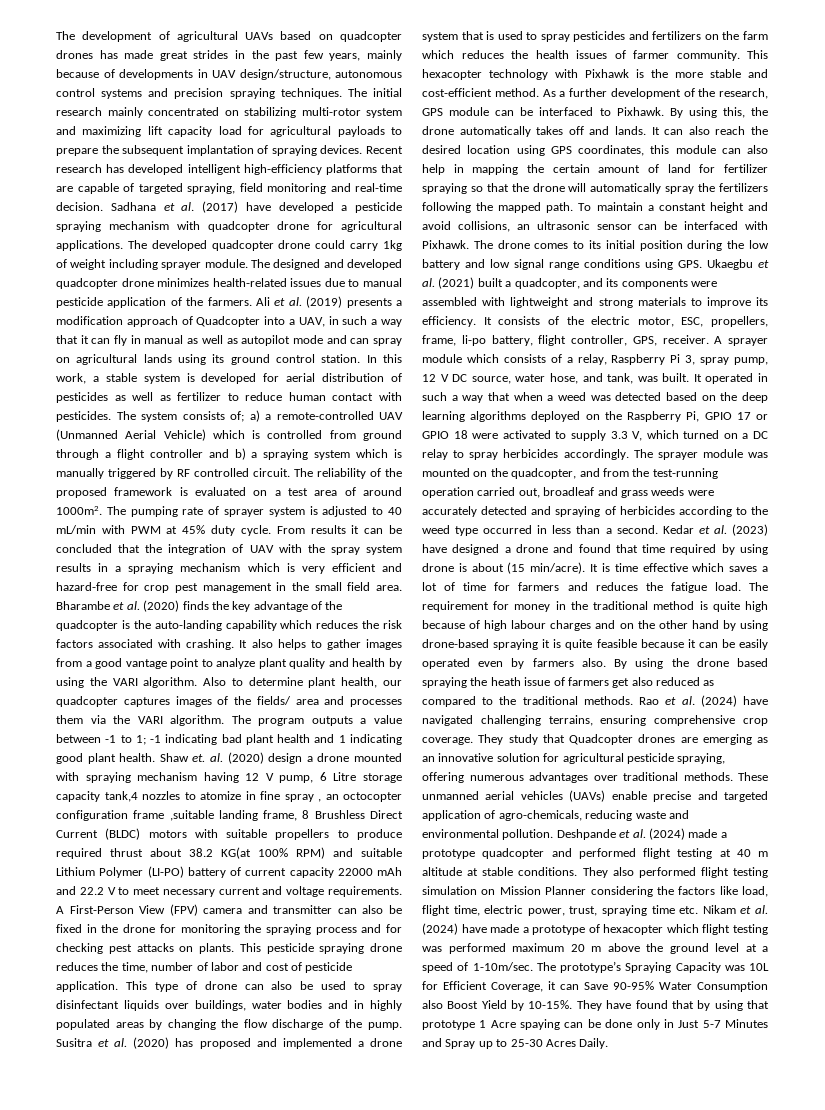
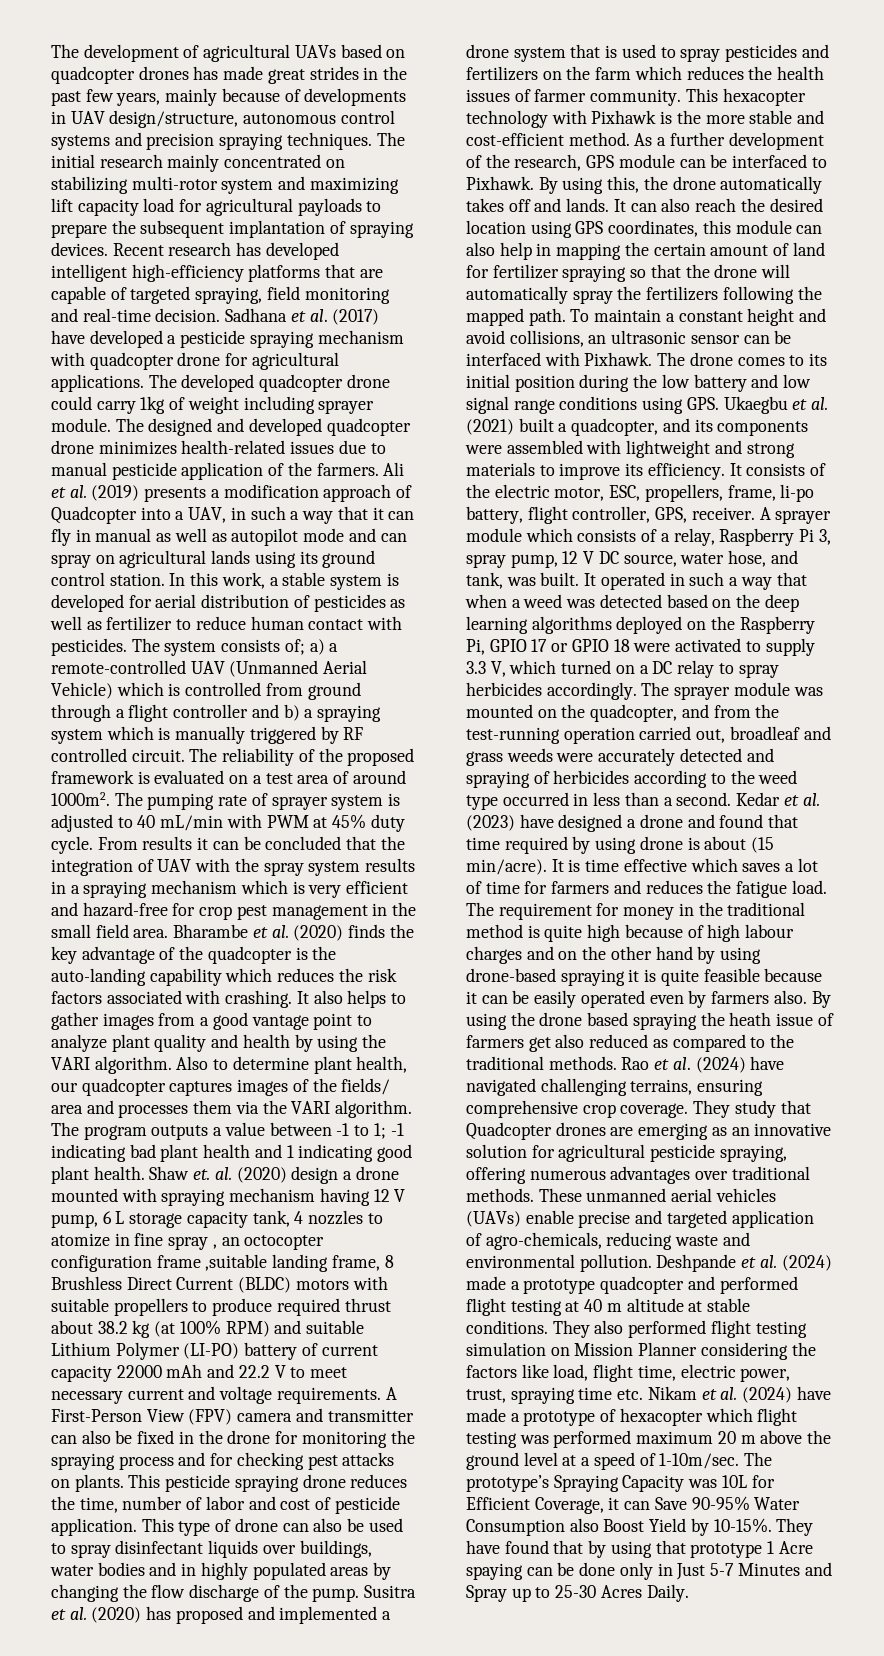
- Shaw et. al. (2020) design a drone mounted with spraying mechanism having 12 V pump, 6 Litre storage capacity tank,4 nozzles to atomize in fine spray , an octocopter configuration frame ,suitable landing frame, 8 Brushless Direct Current (BLDC) motors with suitable propellers to produce required thrust about 38.2 KG(at 100% RPM) and suitable Lithium Polymer (LI-PO) battery of current capacity 22000 mAh and 22.2 V to meet necessary current and voltage requirements.
+ Shaw et. al. (2020) design a drone mounted with spraying mechanism having 12 V pump, 6 L storage capacity tank, 4 nozzles to atomize in fine spray , an octocopter configuration frame ,suitable landing frame, 8 Brushless Direct Current (BLDC) motors with suitable propellers to produce required thrust about 38.2 kg (at 100% RPM) and suitable Lithium Polymer (LI-PO) battery of current capacity 22000 mAh and 22.2 V to meet necessary current and voltage requirements.

